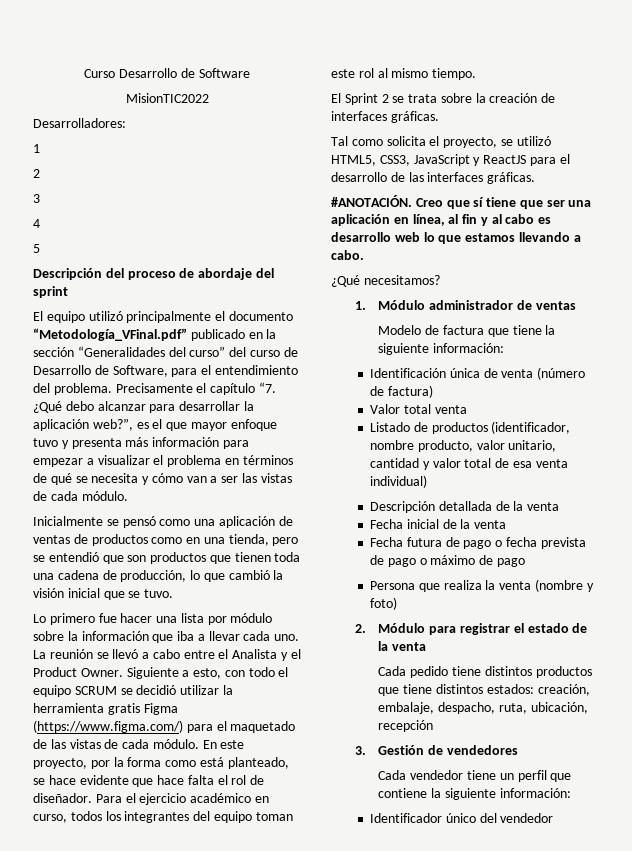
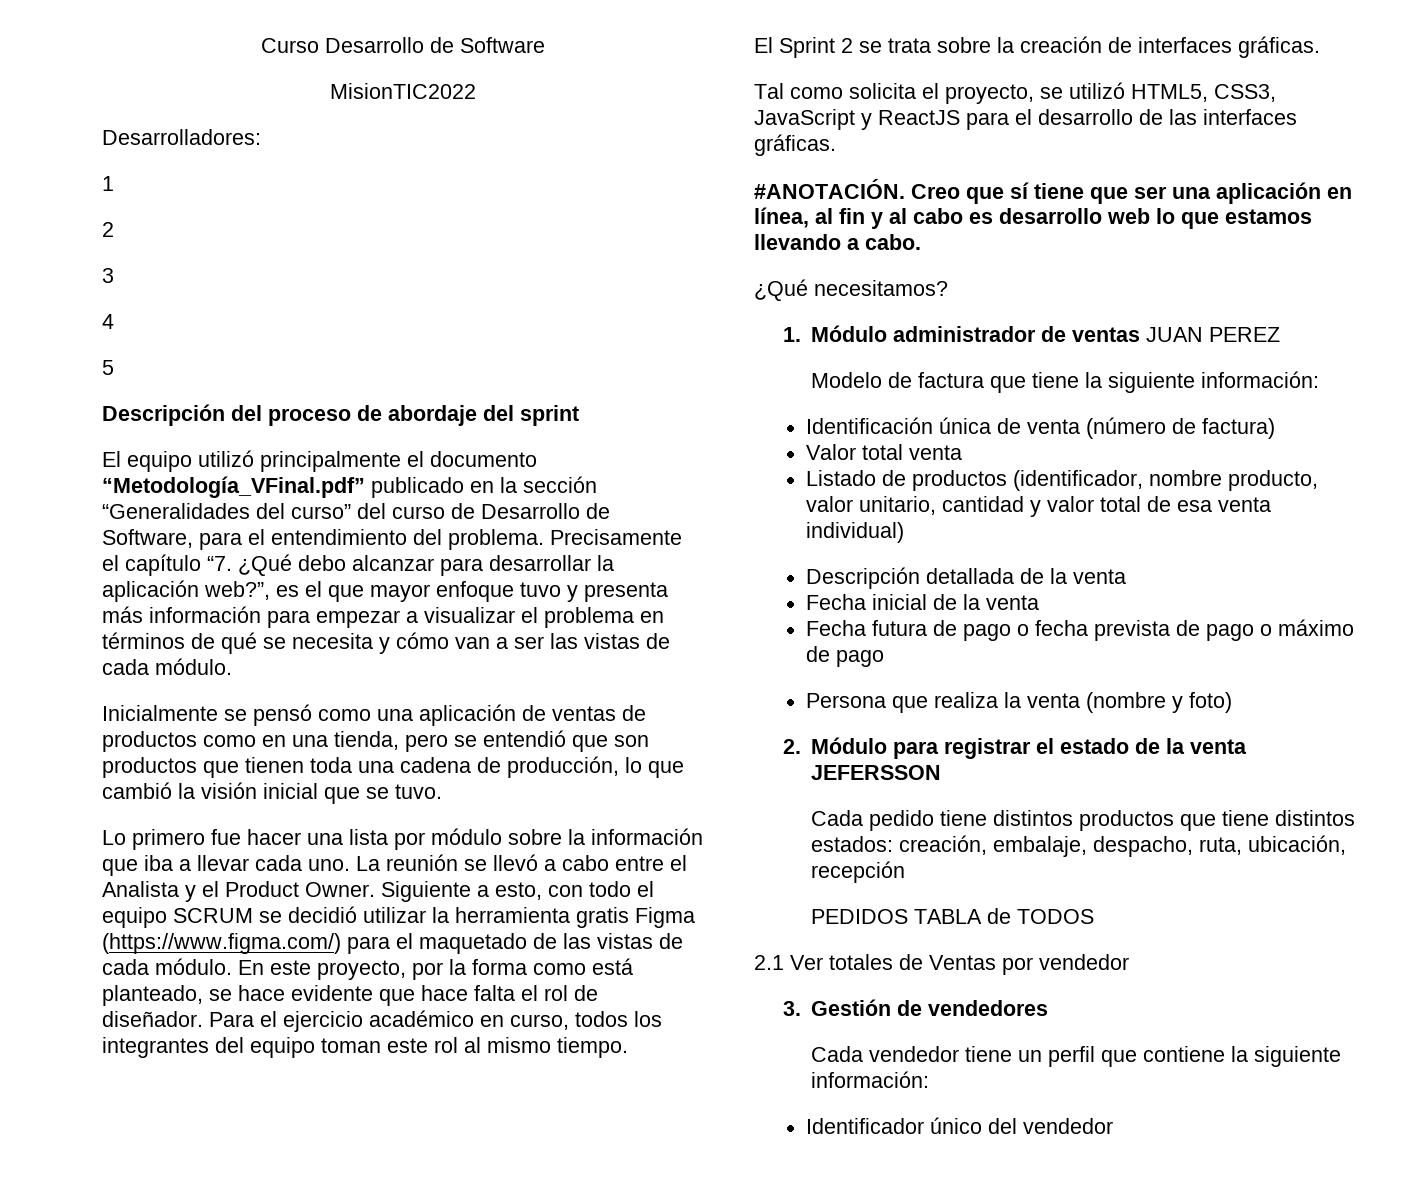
- 1. Módulo administrador de ventas
+ 1. Módulo administrador de ventas JUAN PEREZ
- 2. Módulo para registrar el estado de la venta
+ 2. Módulo para registrar el estado de la venta JEFERSSON
+ PEDIDOS TABLA de TODOS
+ 2.1 Ver totales de Ventas por vendedor

